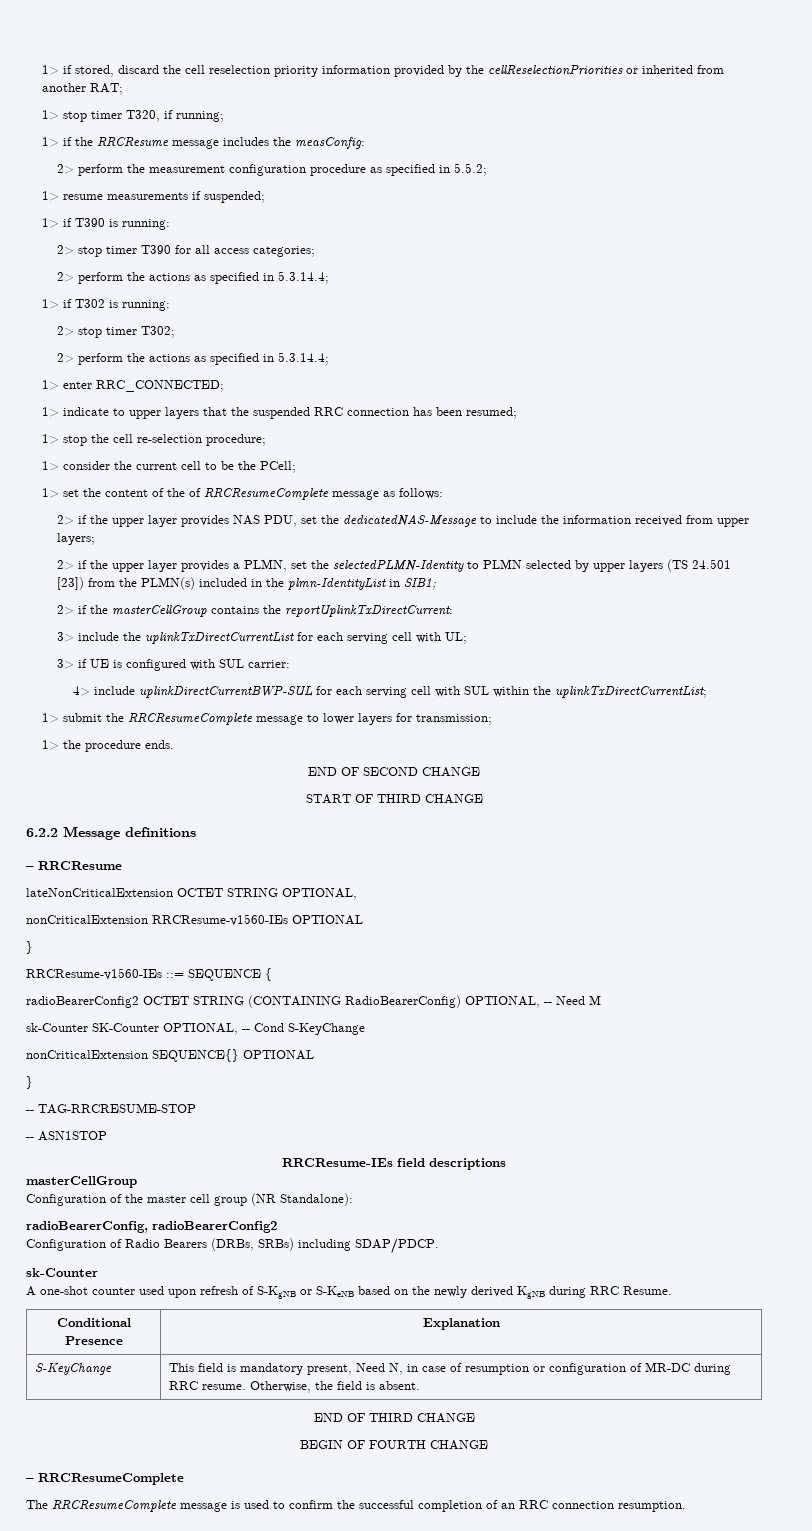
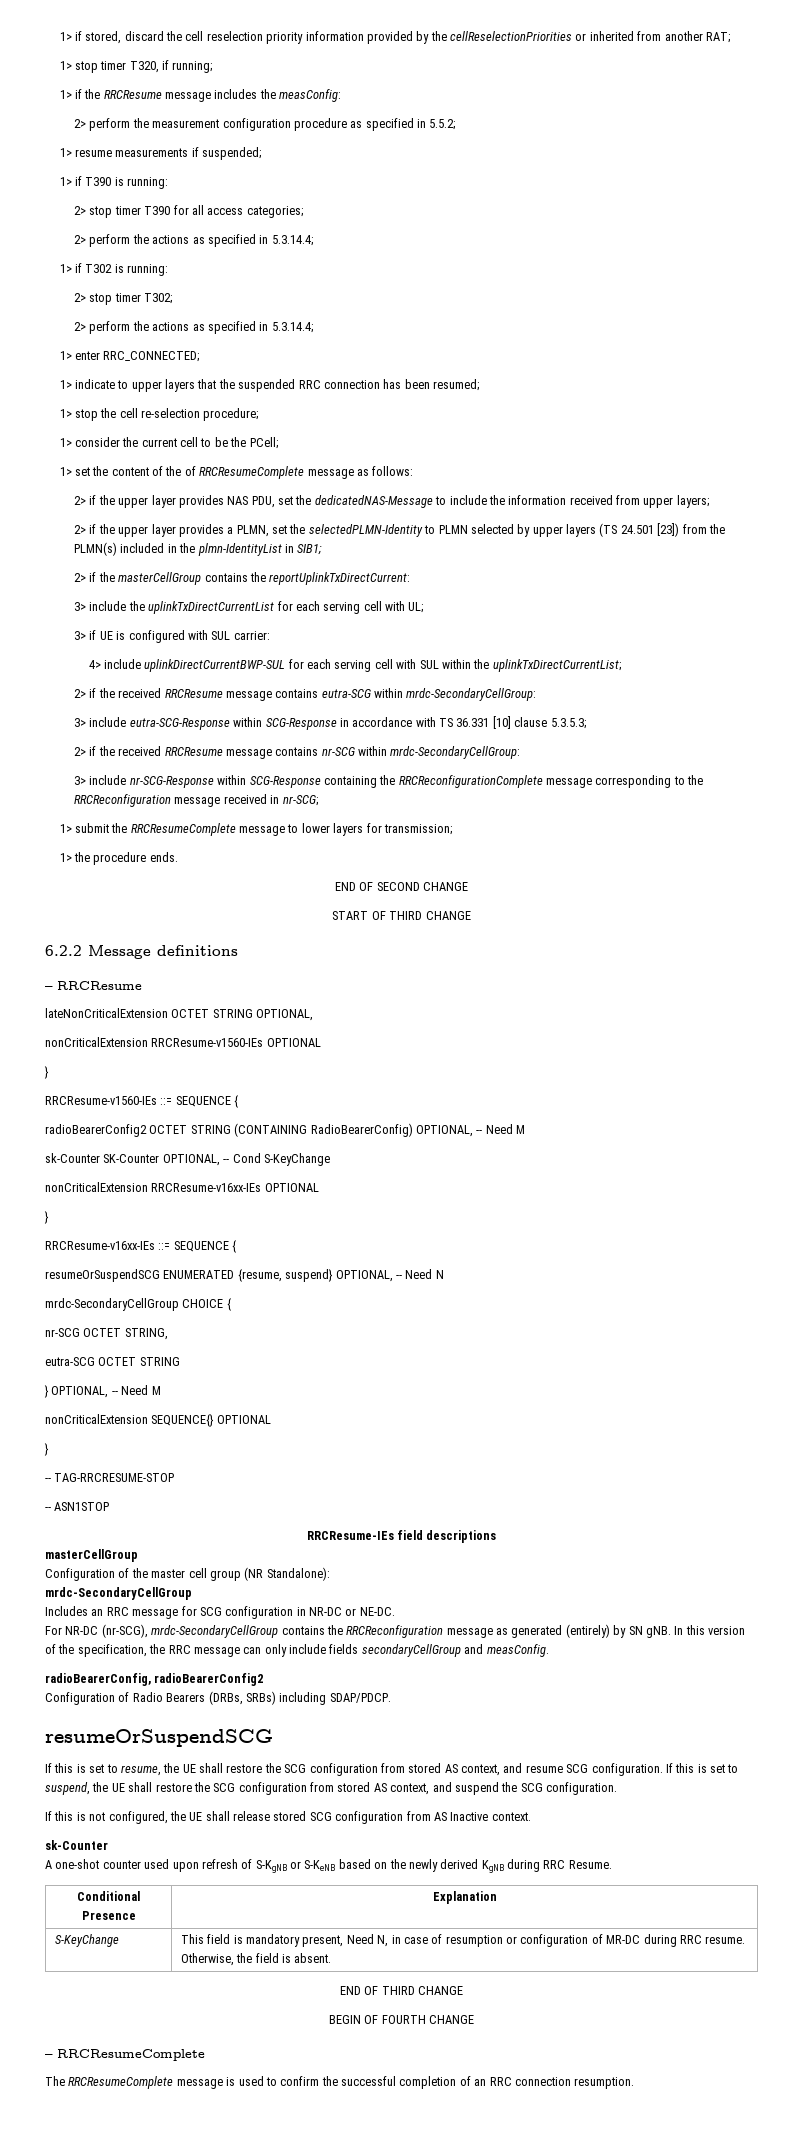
+ 2> if the received RRCResume message contains eutra-SCG within mrdc-SecondaryCellGroup:
+ 3> include eutra-SCG-Response within SCG-Response in accordance with TS 36.331 [10] clause 5.3.5.3;
+ 2> if the received RRCResume message contains nr-SCG within mrdc-SecondaryCellGroup:
+ 3> include nr-SCG-Response within SCG-Response containing the RRCReconfigurationComplete message corresponding to the RRCReconfiguration message received in nr-SCG;
+ nonCriticalExtension RRCResume-v16xx-IEs OPTIONAL
+ }
+ RRCResume-v16xx-IEs ::= SEQUENCE {
+ resumeOrSuspendSCG ENUMERATED {resume, suspend} OPTIONAL, -- Need N
+ mrdc-SecondaryCellGroup CHOICE {
+ nr-SCG OCTET STRING,
+ eutra-SCG OCTET STRING
+ } OPTIONAL, -- Need M
  Configuration of the master cell group (NR Standalone):
+ mrdc-SecondaryCellGroup
+ Includes an RRC message for SCG configuration in NR-DC or NE-DC.
+ For NR-DC (nr-SCG), mrdc-SecondaryCellGroup contains the RRCReconfiguration message as generated (entirely) by SN gNB. In this version of the specification, the RRC message can only include fields secondaryCellGroup and measConfig.
  Configuration of Radio Bearers (DRBs, SRBs) including SDAP/PDCP.
+ resumeOrSuspendSCG
+ If this is set to resume, the UE shall restore the SCG configuration from stored AS context, and resume SCG configuration. If this is set to suspend, the UE shall restore the SCG configuration from stored AS context, and suspend the SCG configuration.
+ If this is not configured, the UE shall release stored SCG configuration from AS Inactive context.

